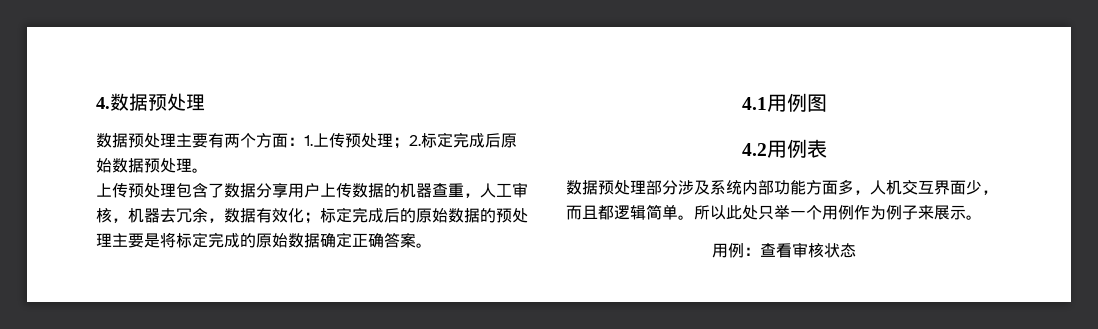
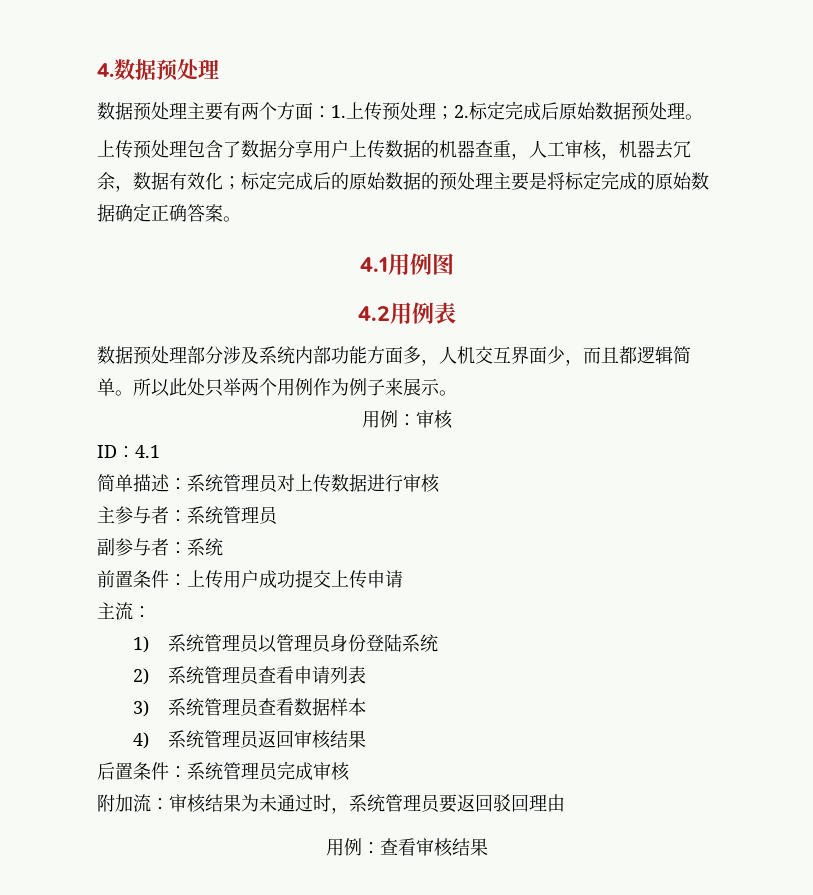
- 所以此处只举一个用例作为例子来展示。
+ 所以此处只举两个用例作为例子来展示。
+ 用例：审核
+ ID：4.1
+ 简单描述：系统管理员对上传数据进行审核
+ 主参与者：系统管理员
+ 副参与者：系统
+ 前置条件：上传用户成功提交上传申请
+ 主流：
+ 1)系统管理员以管理员身份登陆系统
+ 2)系统管理员查看申请列表
+ 3)系统管理员查看数据样本
+ 4)系统管理员返回审核结果
+ 后置条件：系统管理员完成审核
+ 附加流：审核结果为未通过时，系统管理员要返回驳回理由
- 用例：查看审核状态
+ 用例：查看审核结果

